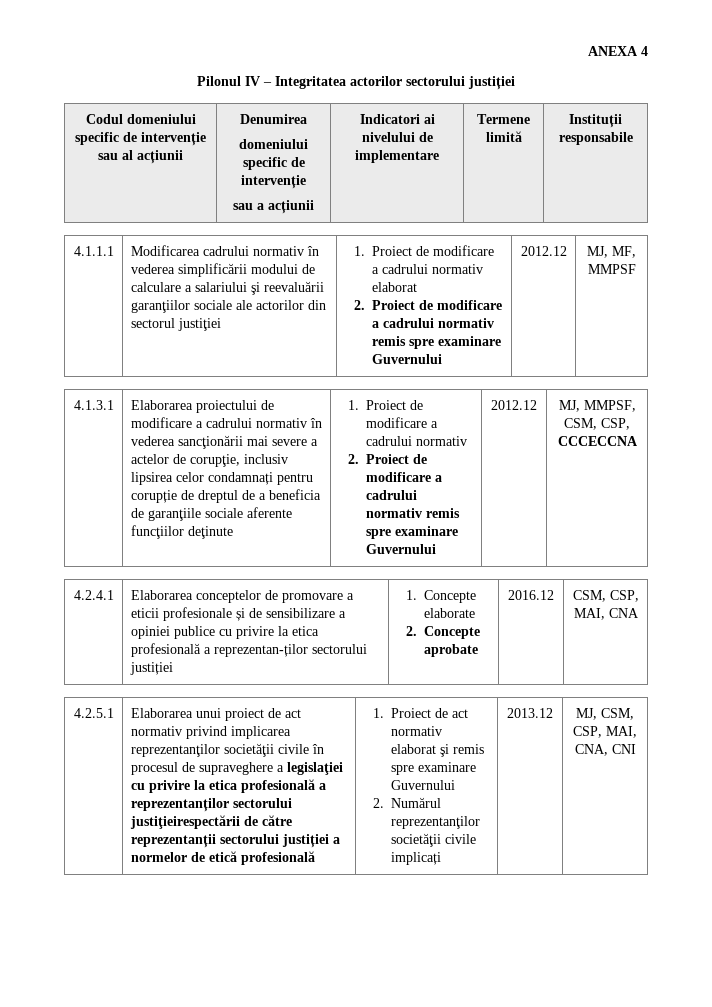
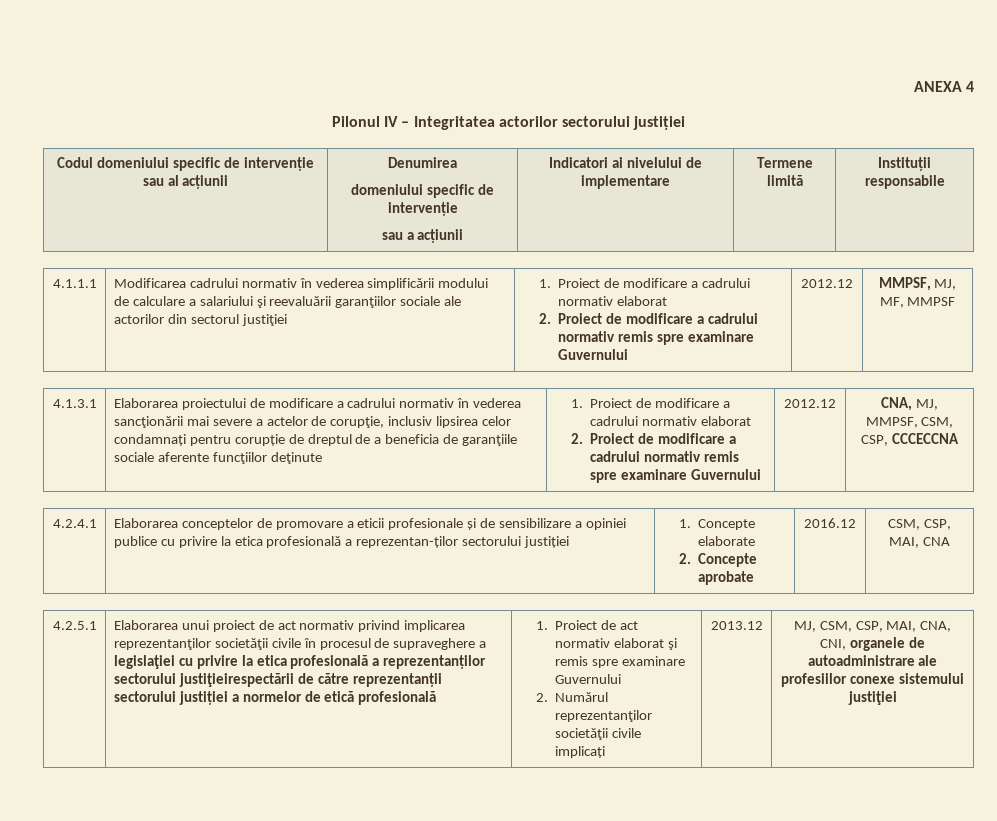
- MJ, MF, MMPSF
+ MMPSF, MJ, MF, MMPSF
- Elaborarea proiectului de modificare a cadrului normativ în vederea sancţionării mai severe a actelor de corupţie, inclusiv lipsirea celor condamnați pentru corupție de dreptul de a beneficia de garanţiile sociale aferente funcţiilor deţinute | 1. Proiect de modificare a cadrului normativ
+ Elaborarea proiectului de modificare a cadrului normativ în vederea sancţionării mai severe a actelor de corupţie, inclusiv lipsirea celor condamnați pentru corupție de dreptul de a beneficia de garanţiile sociale aferente funcţiilor deţinute | 1. Proiect de modificare a cadrului normativ elaborat
- MJ, MMPSF, CSM, CSP, CCCECCNA
+ CNA, MJ, MMPSF, CSM, CSP, CCCECCNA
- MJ, CSM, CSP, MAI, CNA, CNI
+ MJ, CSM, CSP, MAI, CNA, CNI, organele de autoadministrare ale profesiilor conexe sistemului justiţiei

